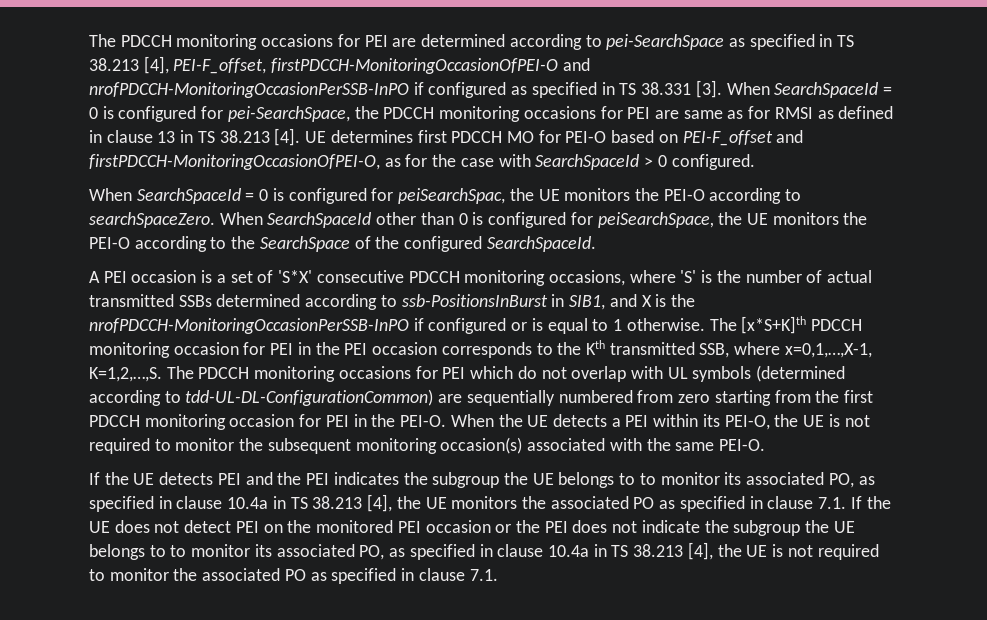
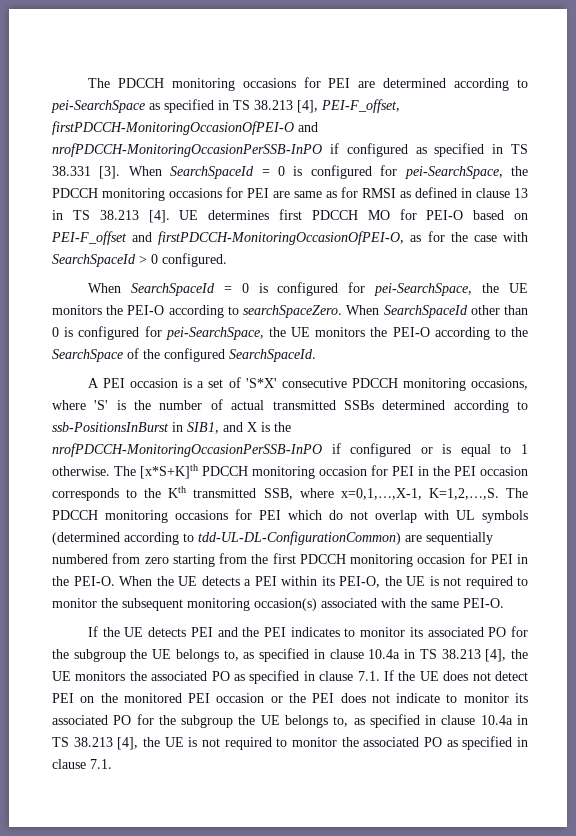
- When SearchSpaceId = 0 is configured for peiSearchSpac, the UE monitors the PEI-O according to searchSpaceZero.
+ When SearchSpaceId = 0 is configured for pei-SearchSpace, the UE monitors the PEI-O according to searchSpaceZero.
- When SearchSpaceId other than 0 is configured for peiSearchSpace, the UE monitors the PEI-O according to the SearchSpace of the configured SearchSpaceId.
+ When SearchSpaceId other than 0 is configured for pei-SearchSpace, the UE monitors the PEI-O according to the SearchSpace of the configured SearchSpaceId.
- If the UE detects PEI and the PEI indicates the subgroup the UE belongs to to monitor its associated PO, as specified in clause 10.4a in TS 38.213 [4], the UE monitors the associated PO as specified in clause 7.1. If the UE does not detect PEI on the monitored PEI occasion or the PEI does not indicate the subgroup the UE belongs to to monitor its associated PO, as specified in clause 10.4a in TS 38.213 [4], the UE is not required to monitor the associated PO as specified in clause 7.1.
+ If the UE detects PEI and the PEI indicates to monitor its associated PO for the subgroup the UE belongs to, as specified in clause 10.4a in TS 38.213 [4], the UE monitors the associated PO as specified in clause 7.1. If the UE does not detect PEI on the monitored PEI occasion or the PEI does not indicate to monitor its associated PO for the subgroup the UE belongs to, as specified in clause 10.4a in TS 38.213 [4], the UE is not required to monitor the associated PO as specified in clause 7.1.

